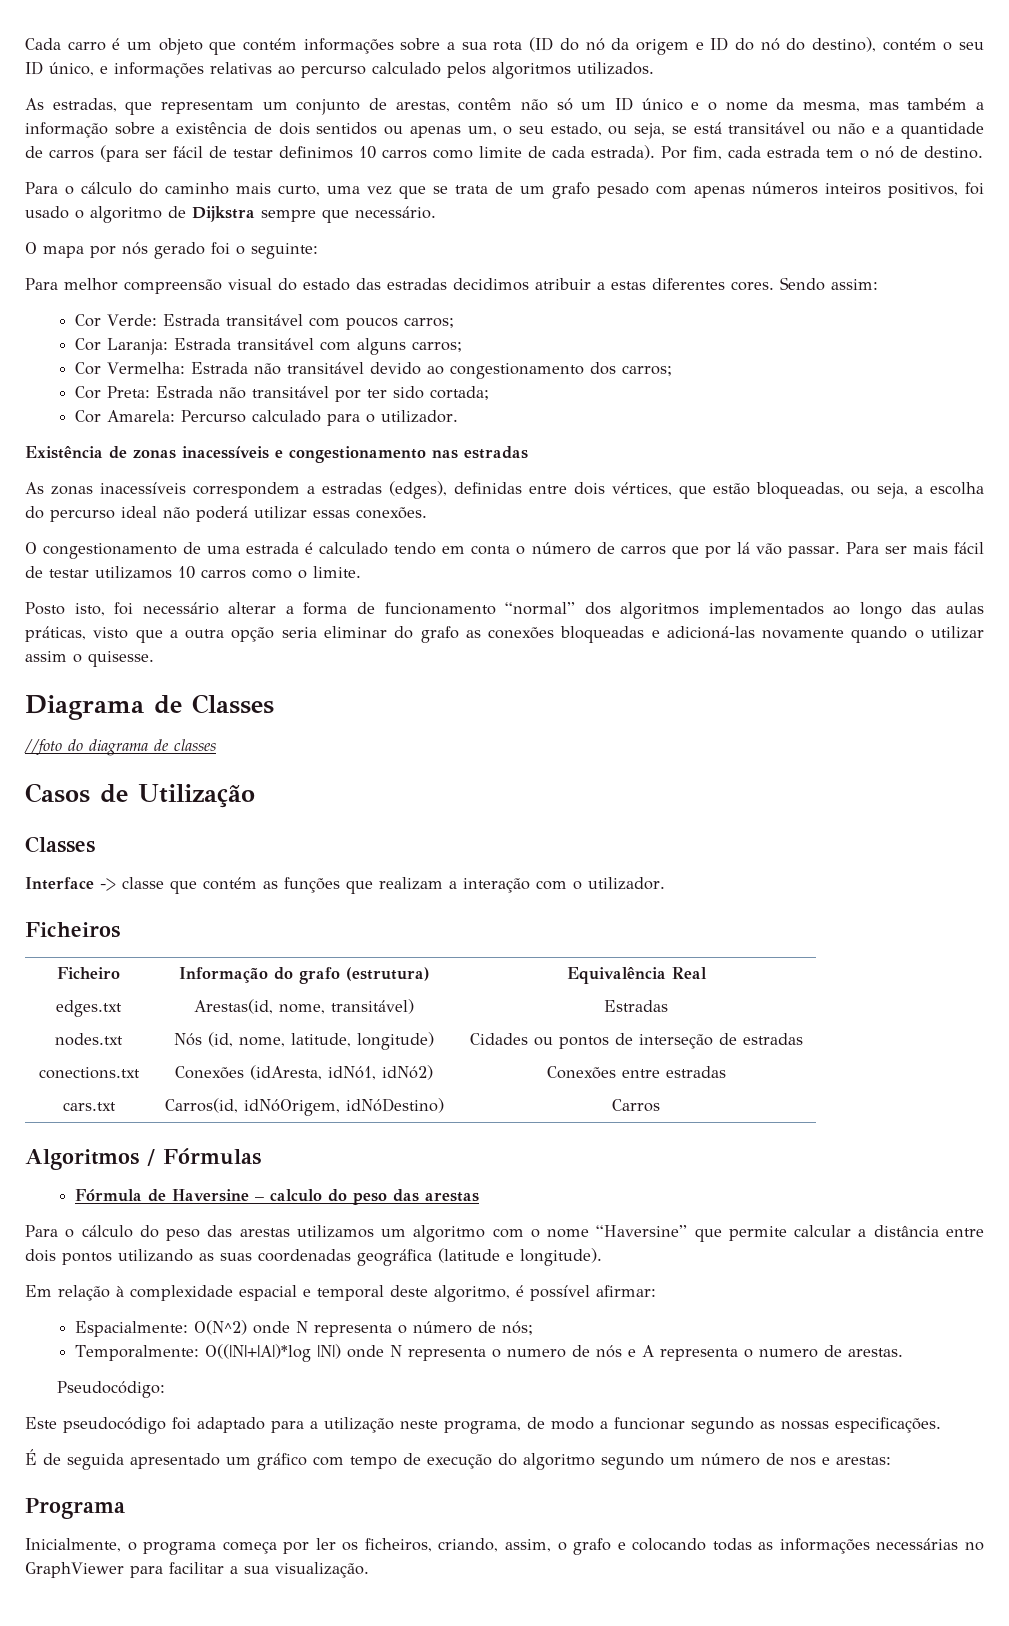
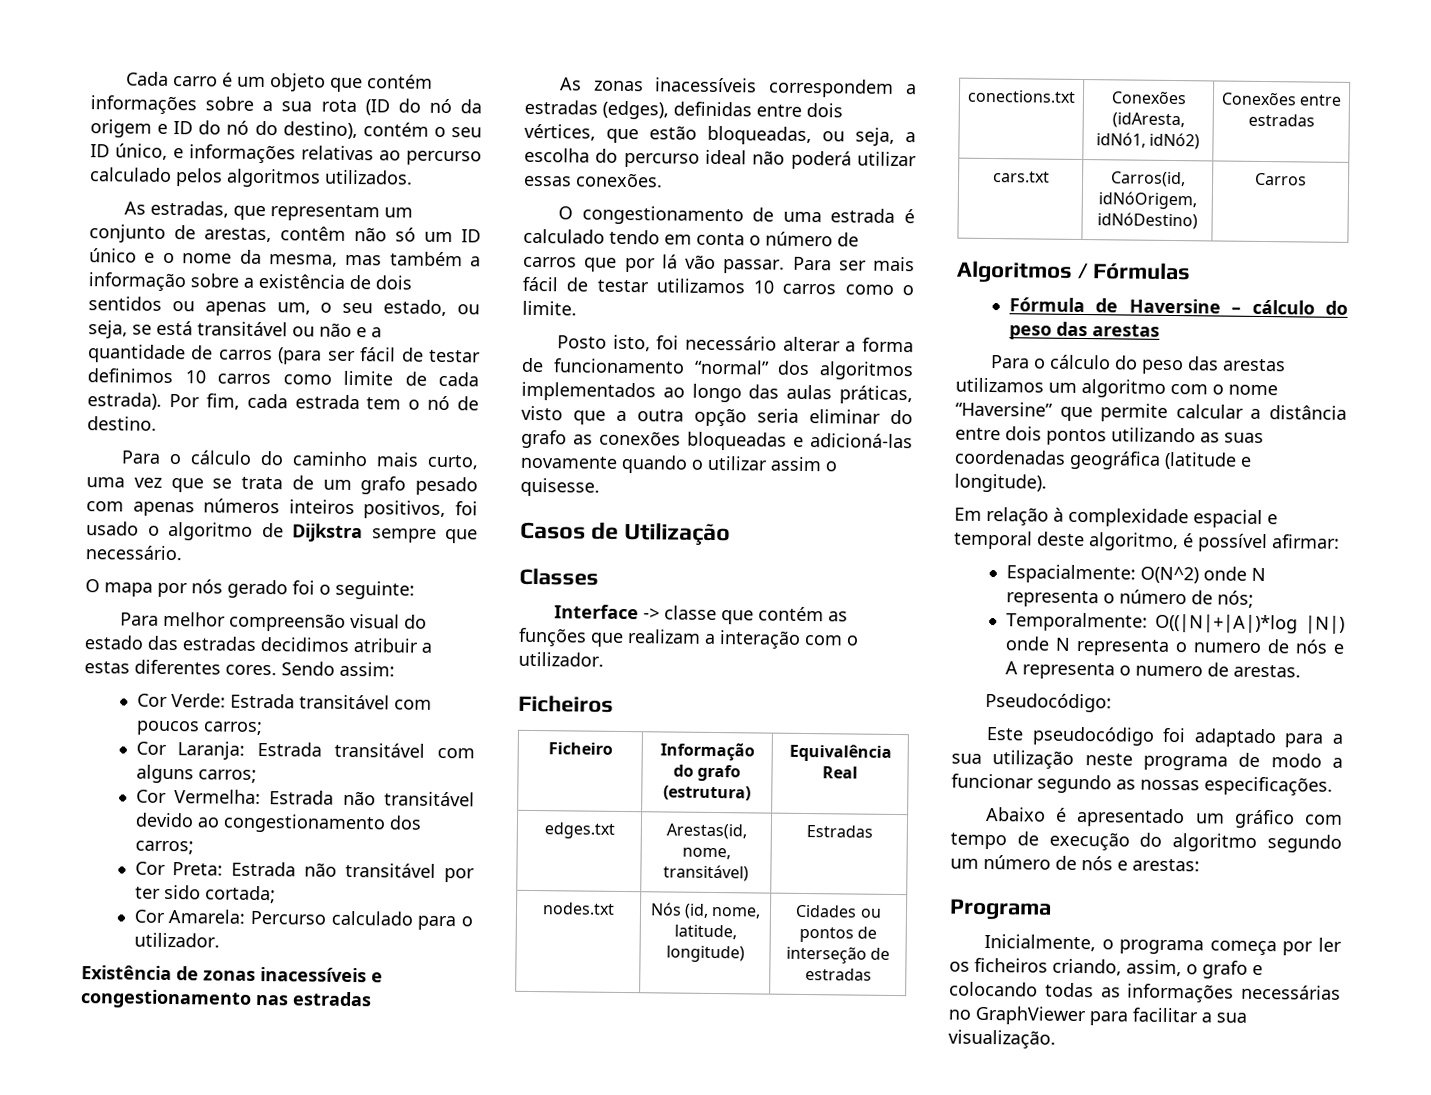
- Diagrama de Classes
- //foto do diagrama de classes
- Fórmula de Haversine – calculo do peso das arestas
+ Fórmula de Haversine – cálculo do peso das arestas
- Este pseudocódigo foi adaptado para a utilização neste programa, de modo a funcionar segundo as nossas especificações.
+ Este pseudocódigo foi adaptado para a sua utilização neste programa de modo a funcionar segundo as nossas especificações.
- É de seguida apresentado um gráfico com tempo de execução do algoritmo segundo um número de nos e arestas:
+ Abaixo é apresentado um gráfico com tempo de execução do algoritmo segundo um número de nós e arestas:
- Inicialmente, o programa começa por ler os ficheiros, criando, assim, o grafo e colocando todas as informações necessárias no GraphViewer para facilitar a sua visualização.
+ Inicialmente, o programa começa por ler os ficheiros criando, assim, o grafo e colocando todas as informações necessárias no GraphViewer para facilitar a sua visualização.

